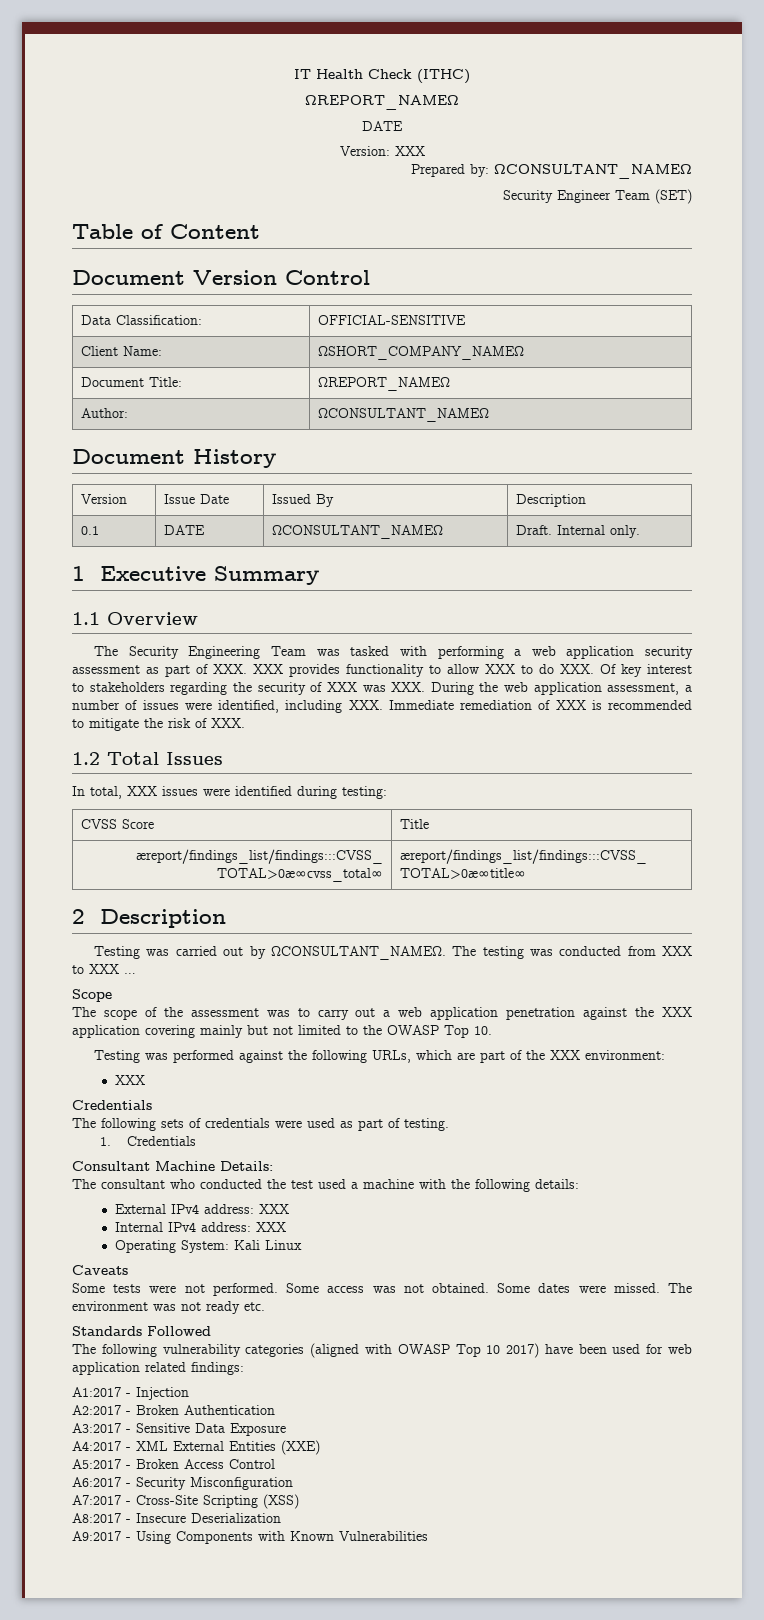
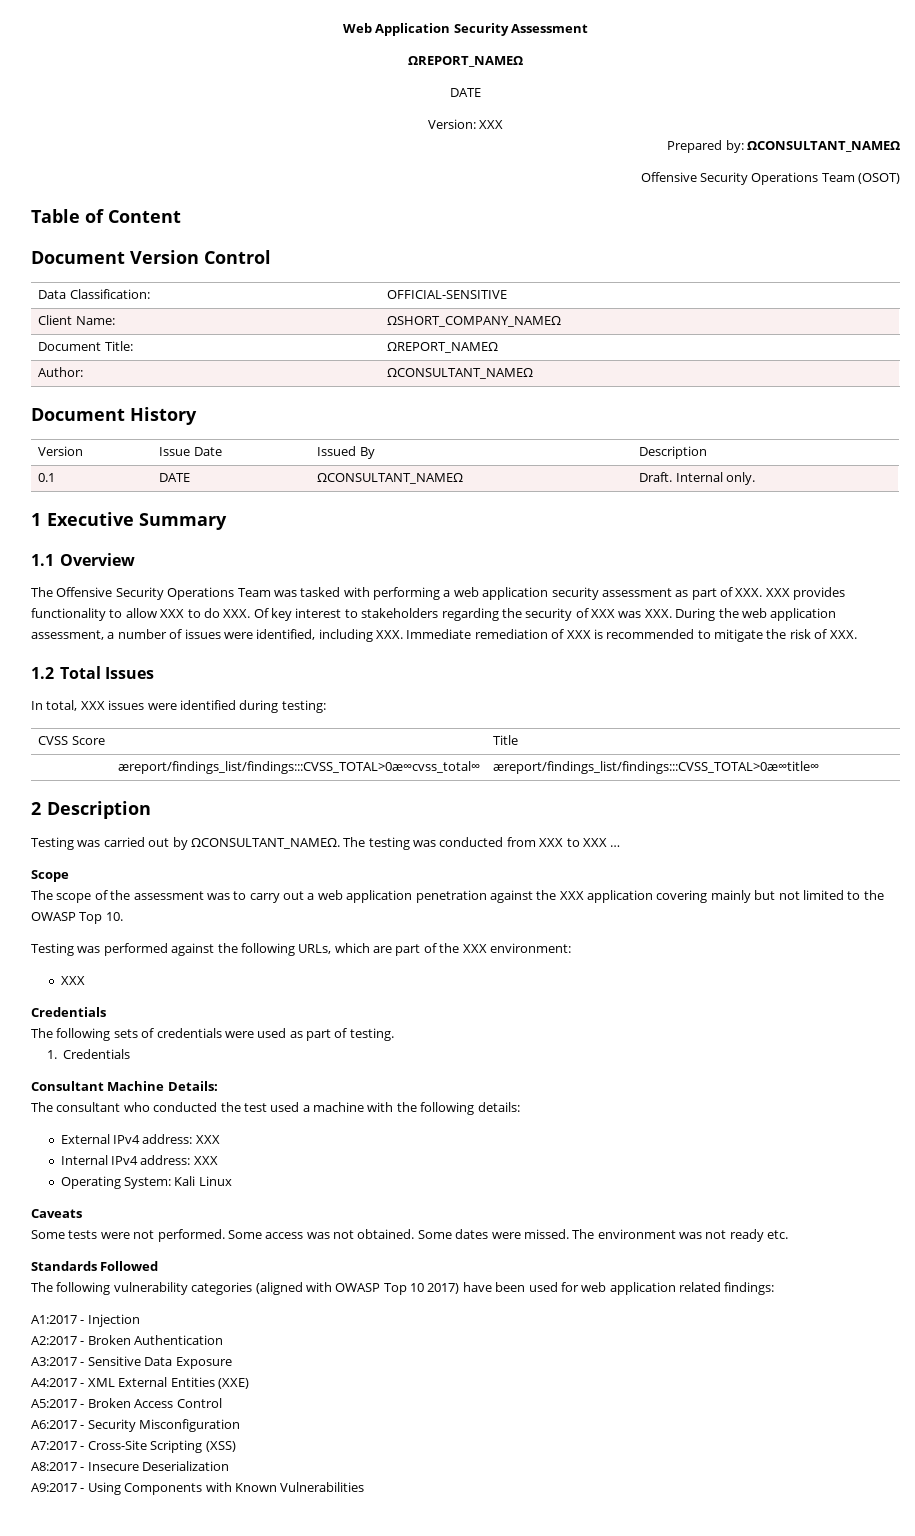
- IT Health Check (ITHC)
+ Web Application Security Assessment
- Security Engineer Team (SET)
+ Offensive Security Operations Team (OSOT)
- The Security Engineering Team was tasked with performing a web application security assessment as part of XXX. XXX provides functionality to allow XXX to do XXX. Of key interest to stakeholders regarding the security of XXX was XXX. During the web application assessment, a number of issues were identified, including XXX. Immediate remediation of XXX is recommended to mitigate the risk of XXX.
+ The Offensive Security Operations Team was tasked with performing a web application security assessment as part of XXX. XXX provides functionality to allow XXX to do XXX. Of key interest to stakeholders regarding the security of XXX was XXX. During the web application assessment, a number of issues were identified, including XXX. Immediate remediation of XXX is recommended to mitigate the risk of XXX.

